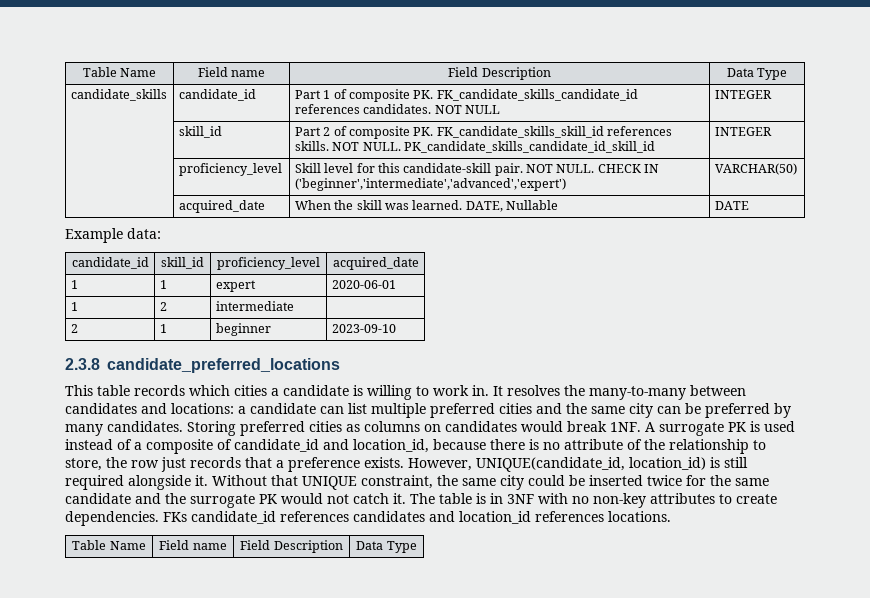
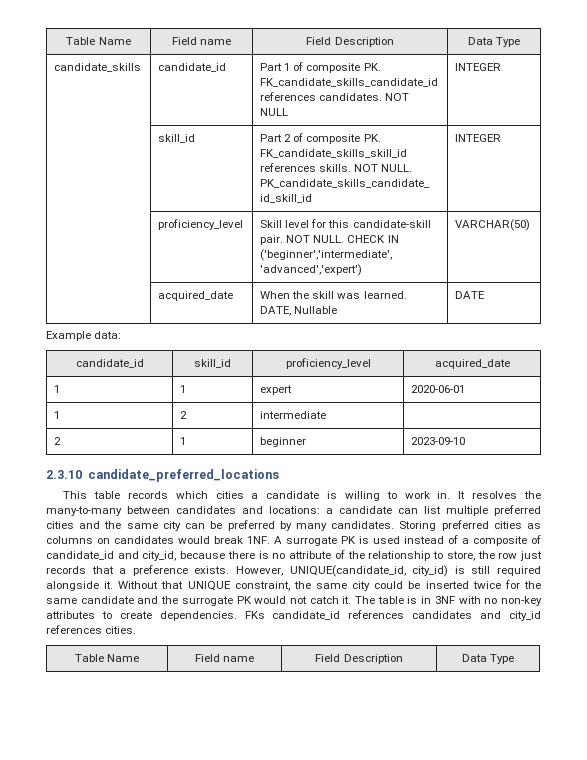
- 2.3.8 candidate_preferred_locations
+ 2.3.10 candidate_preferred_locations
- A surrogate PK is used instead of a composite of candidate_id and location_id, because there is no attribute of the relationship to store, the row just records that a preference exists.
+ A surrogate PK is used instead of a composite of candidate_id and city_id, because there is no attribute of the relationship to store, the row just records that a preference exists.
- However, UNIQUE(candidate_id, location_id) is still required alongside it.
+ However, UNIQUE(candidate_id, city_id) is still required alongside it.
- FKs candidate_id references candidates and location_id references locations.
+ FKs candidate_id references candidates and city_id references cities.

